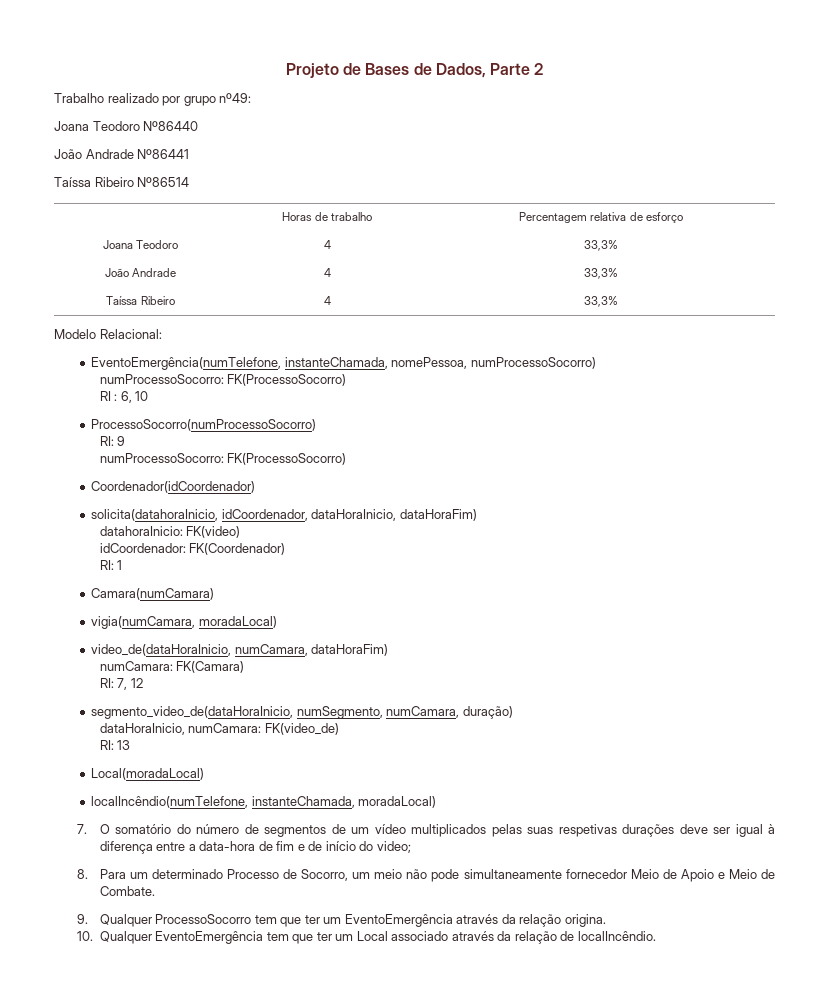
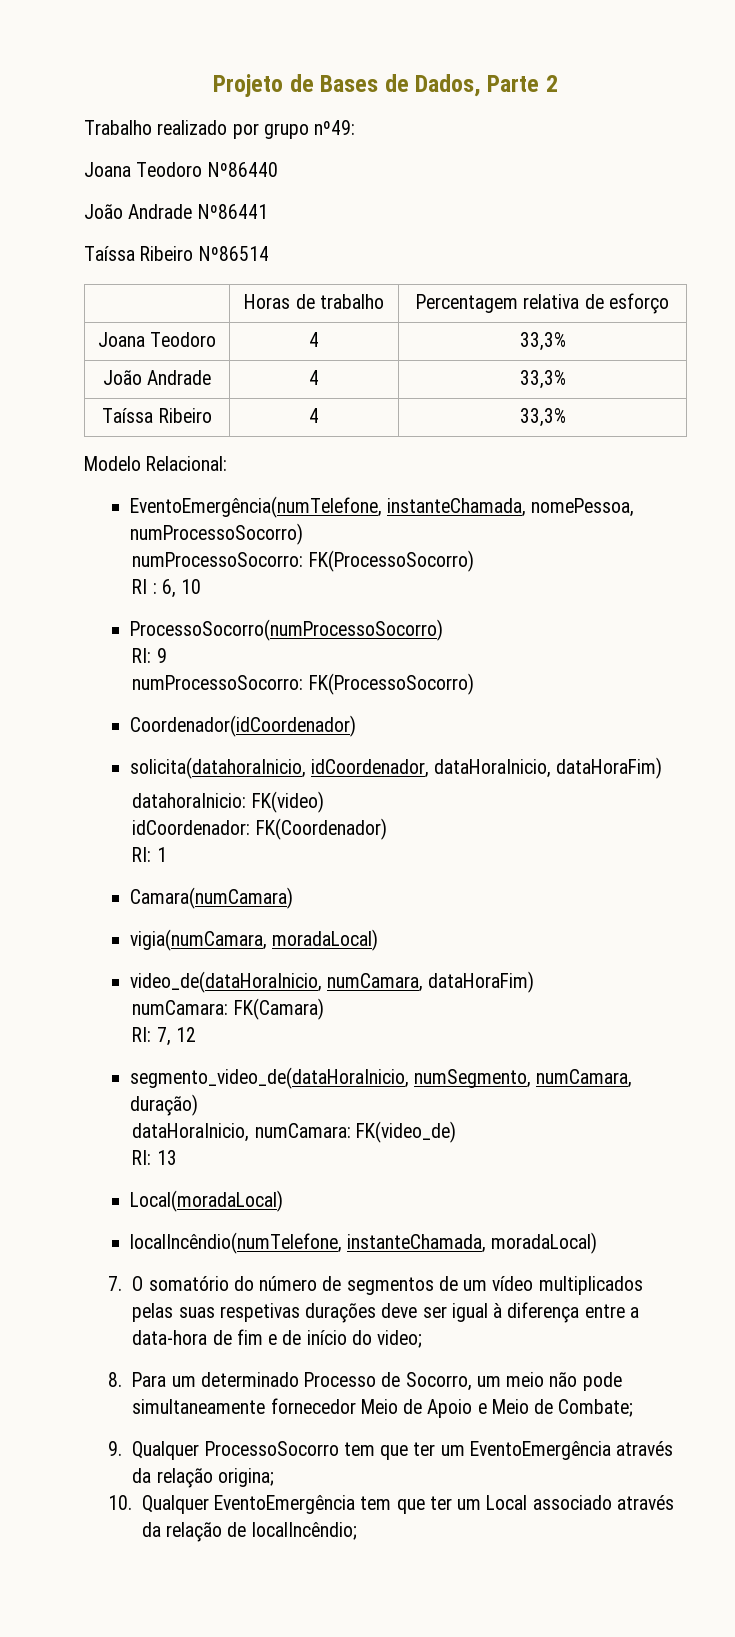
- 8. Para um determinado Processo de Socorro, um meio não pode simultaneamente fornecedor Meio de Apoio e Meio de Combate.
+ 8. Para um determinado Processo de Socorro, um meio não pode simultaneamente fornecedor Meio de Apoio e Meio de Combate;
- 9. Qualquer ProcessoSocorro tem que ter um EventoEmergência através da relação origina.
+ 9. Qualquer ProcessoSocorro tem que ter um EventoEmergência através da relação origina;
- 10. Qualquer EventoEmergência tem que ter um Local associado através da relação de localIncêndio.
+ 10. Qualquer EventoEmergência tem que ter um Local associado através da relação de localIncêndio;

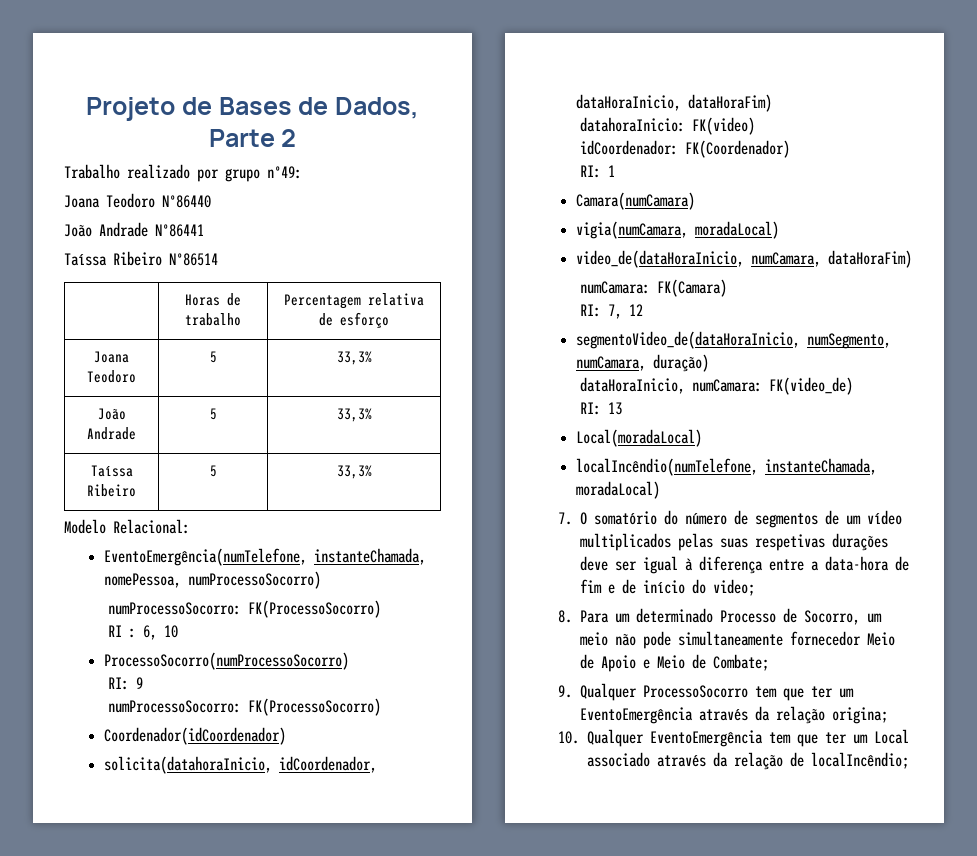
- Joana Teodoro | 4 | 33,3%
+ Joana Teodoro | 5 | 33,3%
- João Andrade | 4 | 33,3%
+ João Andrade | 5 | 33,3%
- Taíssa Ribeiro | 4 | 33,3%
+ Taíssa Ribeiro | 5 | 33,3%
- segmento_video_de(dataHoraInicio, numSegmento, numCamara, duração)
+ segmentoVideo_de(dataHoraInicio, numSegmento, numCamara, duração)

